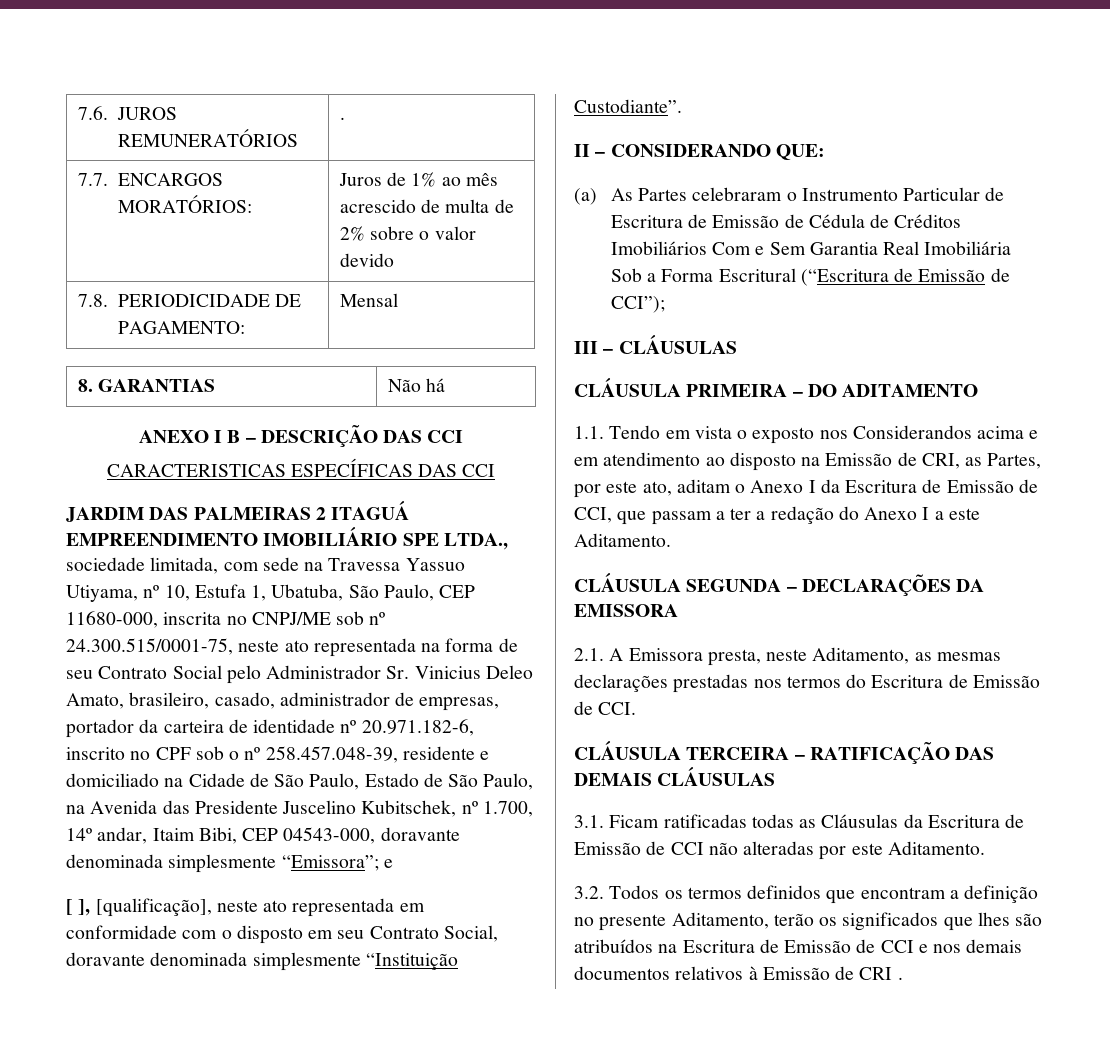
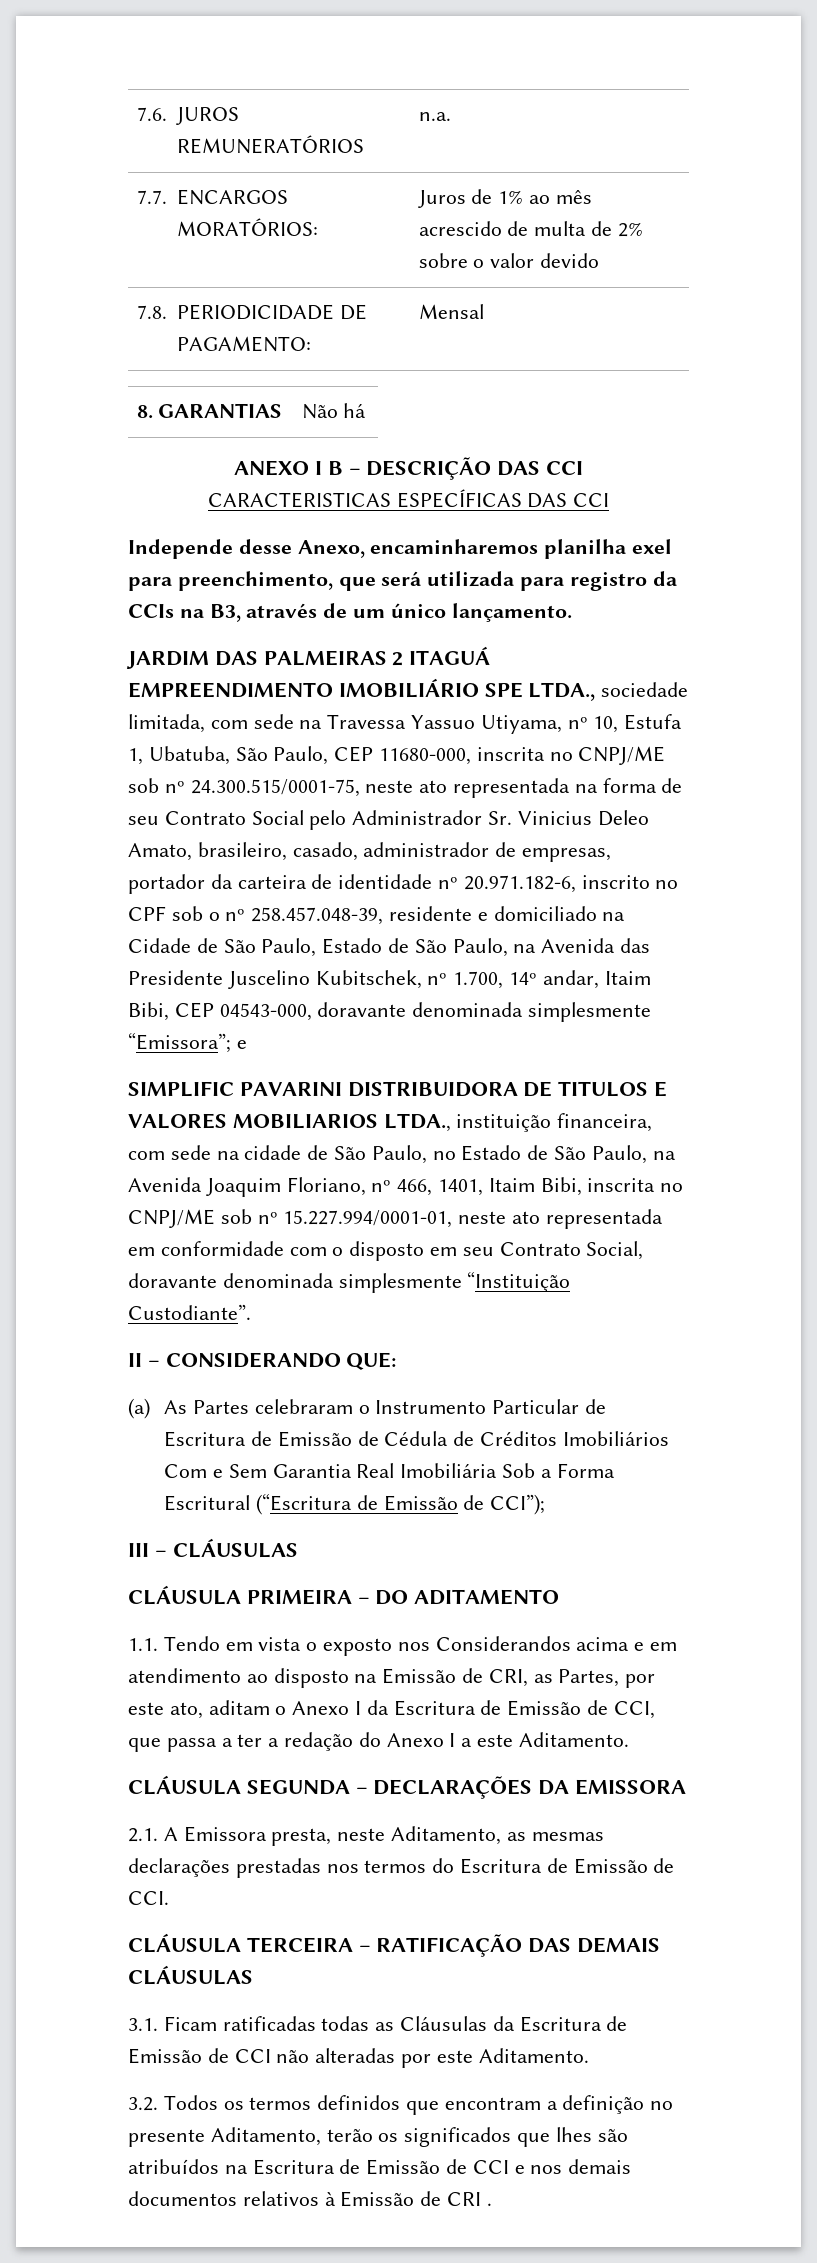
- 7.6. JUROS REMUNERATÓRIOS | .
+ 7.6. JUROS REMUNERATÓRIOS | n.a.
+ Independe desse Anexo, encaminharemos planilha exel para preenchimento, que será utilizada para registro da CCIs na B3, através de um único lançamento.
- [ ], [qualificação], neste ato representada em conformidade com o disposto em seu Contrato Social, doravante denominada simplesmente “Instituição Custodiante”.
+ SIMPLIFIC PAVARINI DISTRIBUIDORA DE TITULOS E VALORES MOBILIARIOS LTDA., instituição financeira, com sede na cidade de São Paulo, no Estado de São Paulo, na Avenida Joaquim Floriano, nº 466, 1401, Itaim Bibi, inscrita no CNPJ/ME sob nº 15.227.994/0001-01, neste ato representada em conformidade com o disposto em seu Contrato Social, doravante denominada simplesmente “Instituição Custodiante”.
- 1.1. Tendo em vista o exposto nos Considerandos acima e em atendimento ao disposto na Emissão de CRI, as Partes, por este ato, aditam o Anexo I da Escritura de Emissão de CCI, que passam a ter a redação do Anexo I a este Aditamento.
+ 1.1. Tendo em vista o exposto nos Considerandos acima e em atendimento ao disposto na Emissão de CRI, as Partes, por este ato, aditam o Anexo I da Escritura de Emissão de CCI, que passa a ter a redação do Anexo I a este Aditamento.

